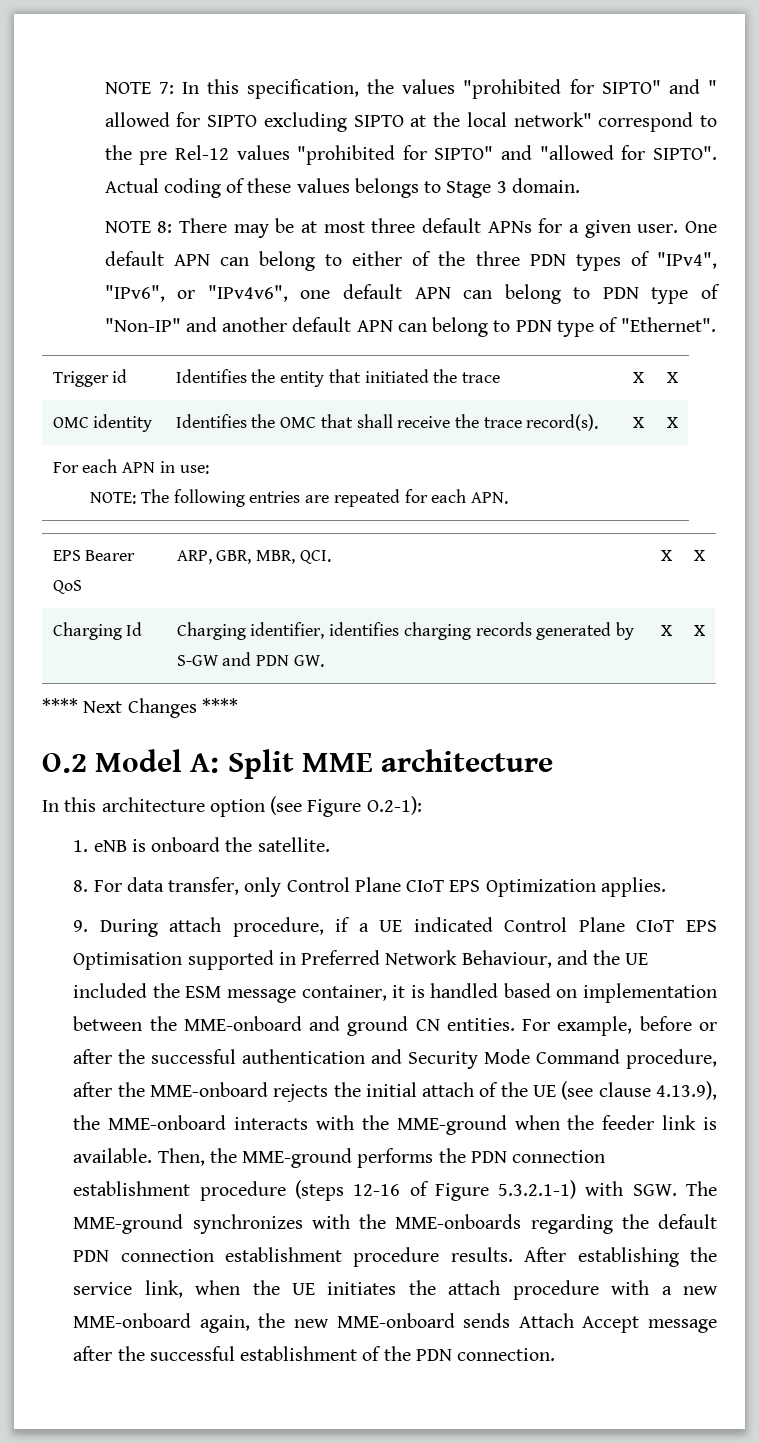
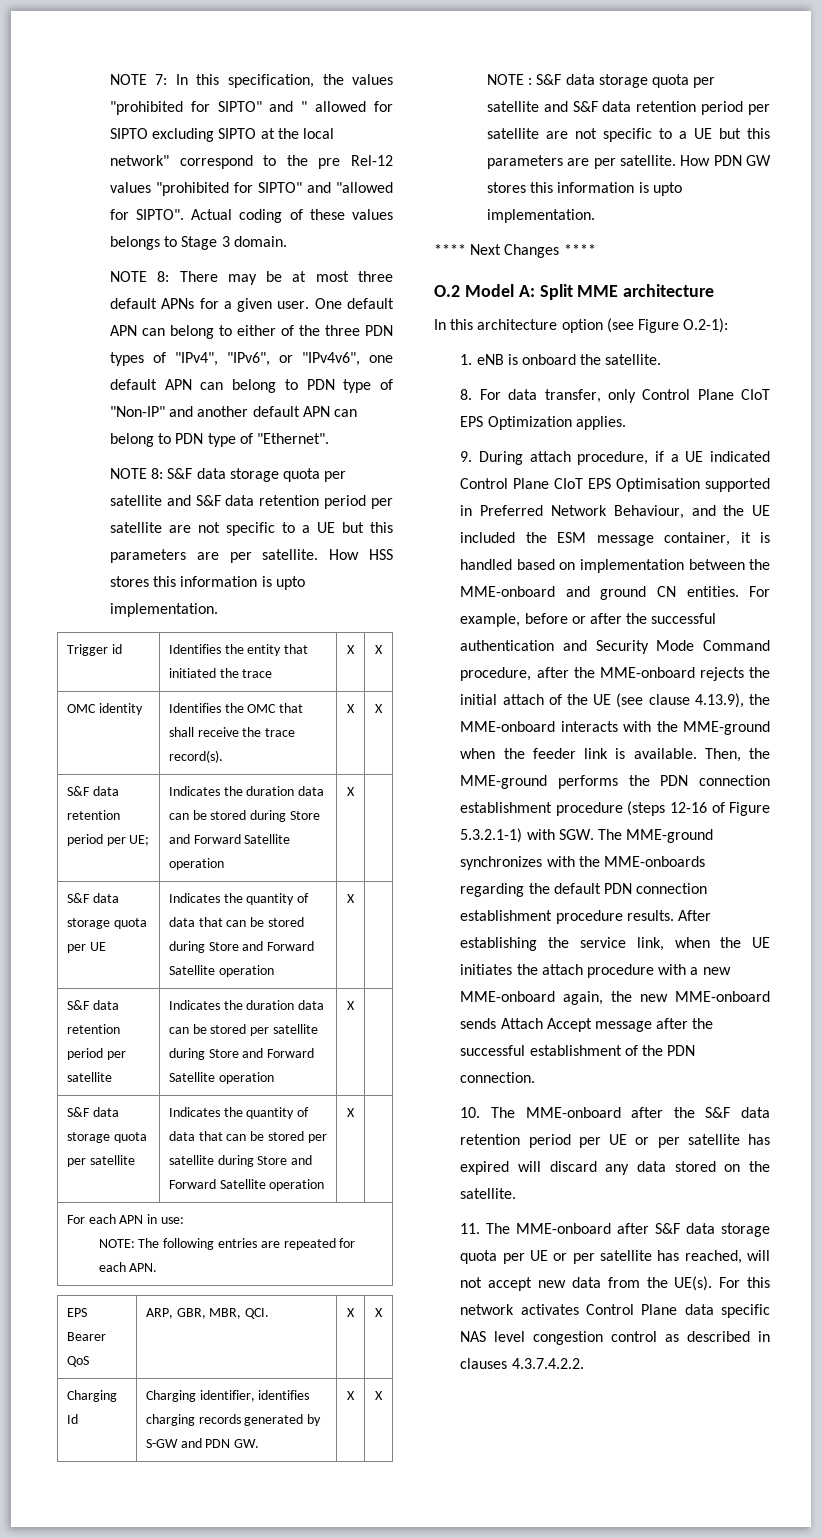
+ NOTE 8: S&F data storage quota per satellite and S&F data retention period per satellite are not specific to a UE but this parameters are per satellite. How HSS stores this information is upto implementation.
+ S&F data retention period per UE; | Indicates the duration data can be stored during Store and Forward Satellite operation | X |
+ S&F data storage quota per UE | Indicates the quantity of data that can be stored during Store and Forward Satellite operation | X |
+ S&F data retention period per satellite | Indicates the duration data can be stored per satellite during Store and Forward Satellite operation | X |
+ S&F data storage quota per satellite | Indicates the quantity of data that can be stored per satellite during Store and Forward Satellite operation | X |
+ NOTE : S&F data storage quota per satellite and S&F data retention period per satellite are not specific to a UE but this parameters are per satellite. How PDN GW stores this information is upto implementation.
+ 10. The MME-onboard after the S&F data retention period per UE or per satellite has expired will discard any data stored on the satellite.
+ 11. The MME-onboard after S&F data storage quota per UE or per satellite has reached, will not accept new data from the UE(s). For this network activates Control Plane data specific NAS level congestion control as described in clauses 4.3.7.4.2.2.

